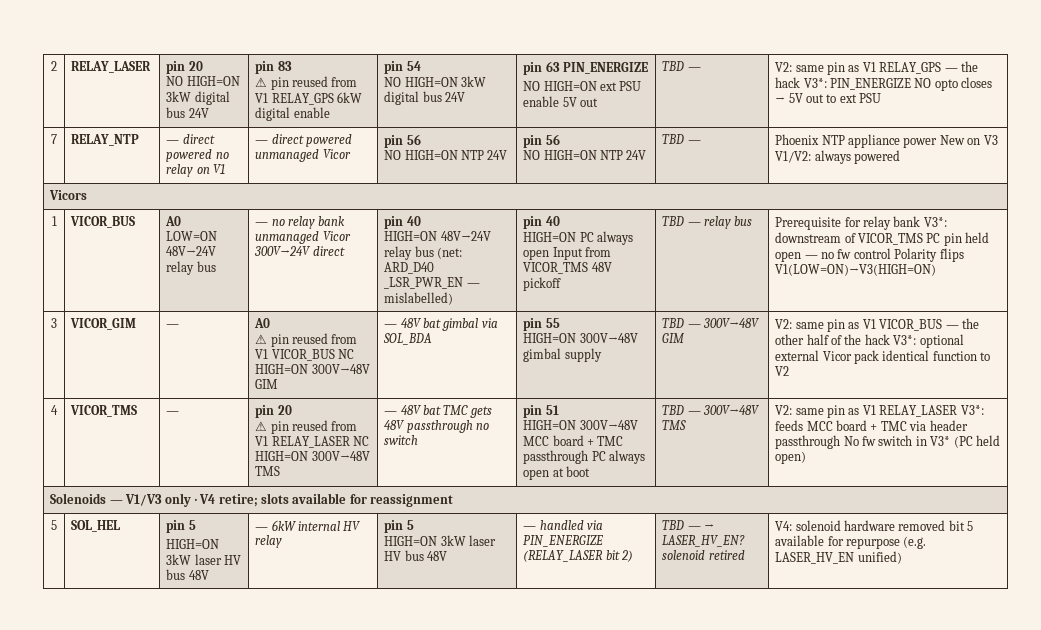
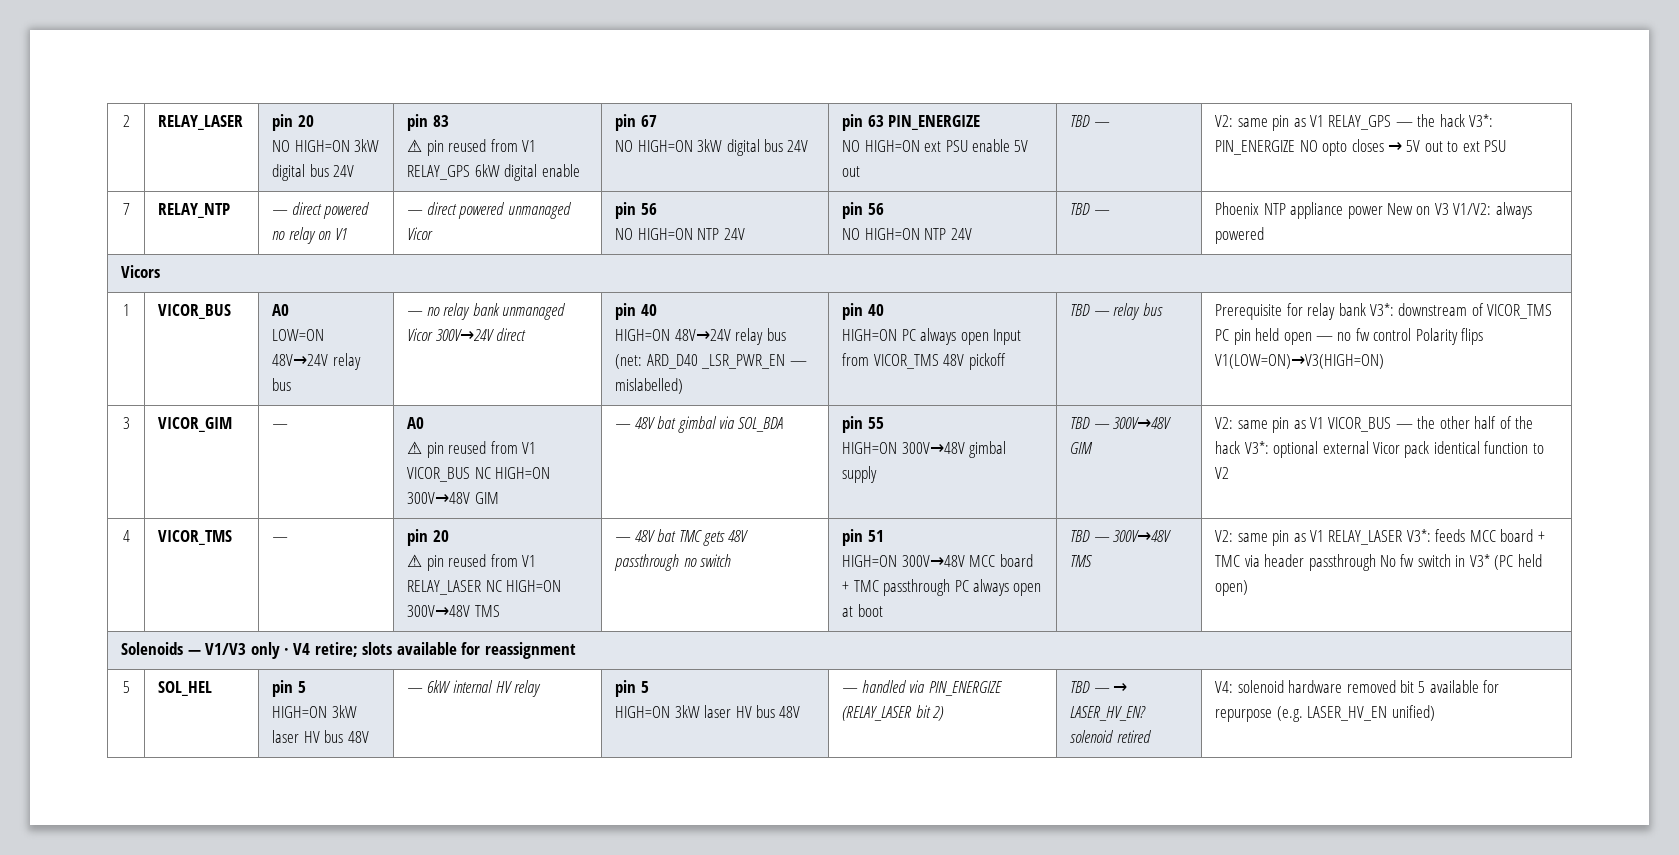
- pin 54
+ pin 67

